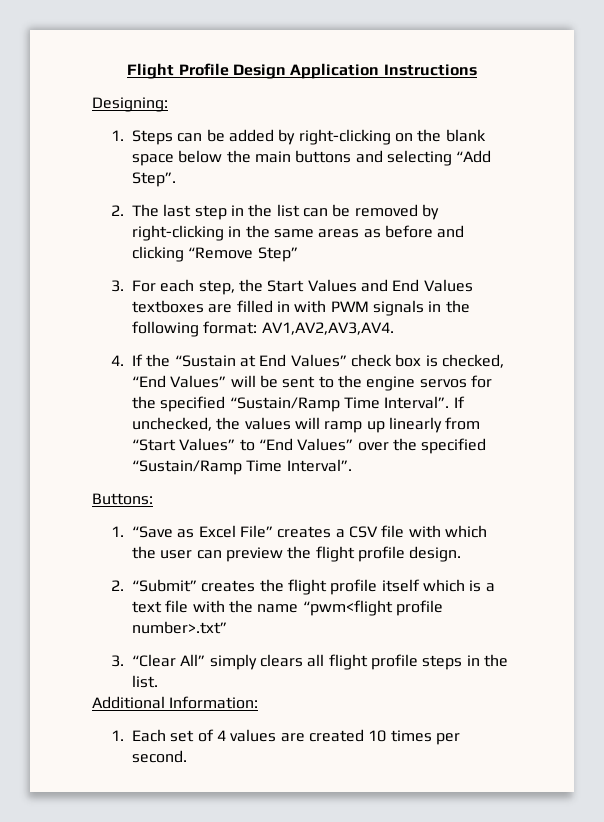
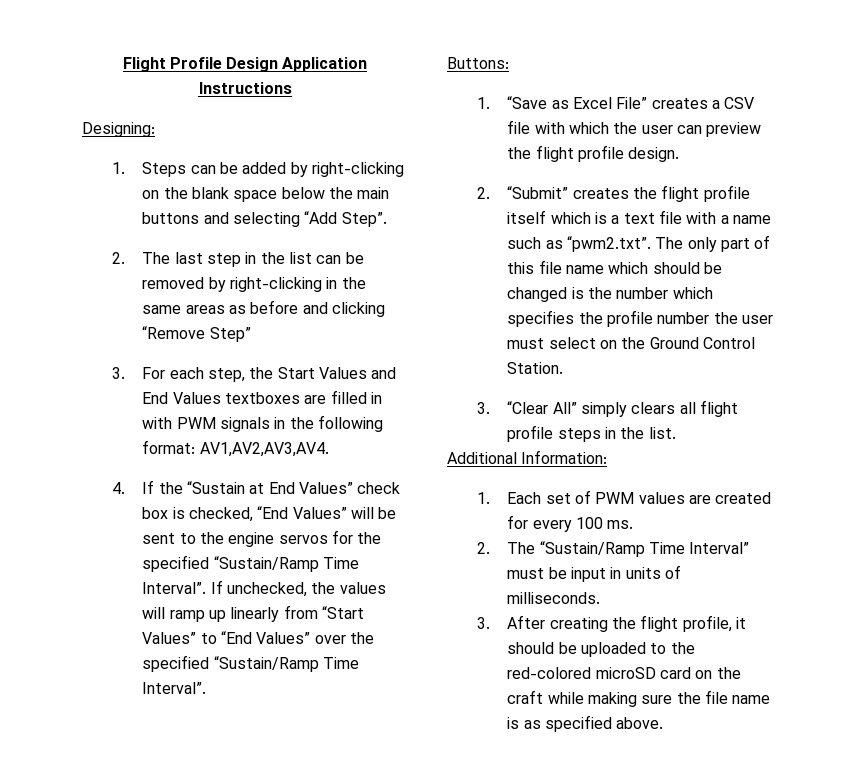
- 2. “Submit” creates the flight profile itself which is a text file with the name “pwm<flight profile number>.txt”
+ 2. “Submit” creates the flight profile itself which is a text file with a name such as “pwm2.txt”. The only part of this file name which should be changed is the number which specifies the profile number the user must select on the Ground Control Station.
- 1. Each set of 4 values are created 10 times per second.
+ 1. Each set of PWM values are created for every 100 ms.
+ 2. The “Sustain/Ramp Time Interval” must be input in units of milliseconds.
+ 3. After creating the flight profile, it should be uploaded to the red-colored microSD card on the craft while making sure the file name is as specified above.

